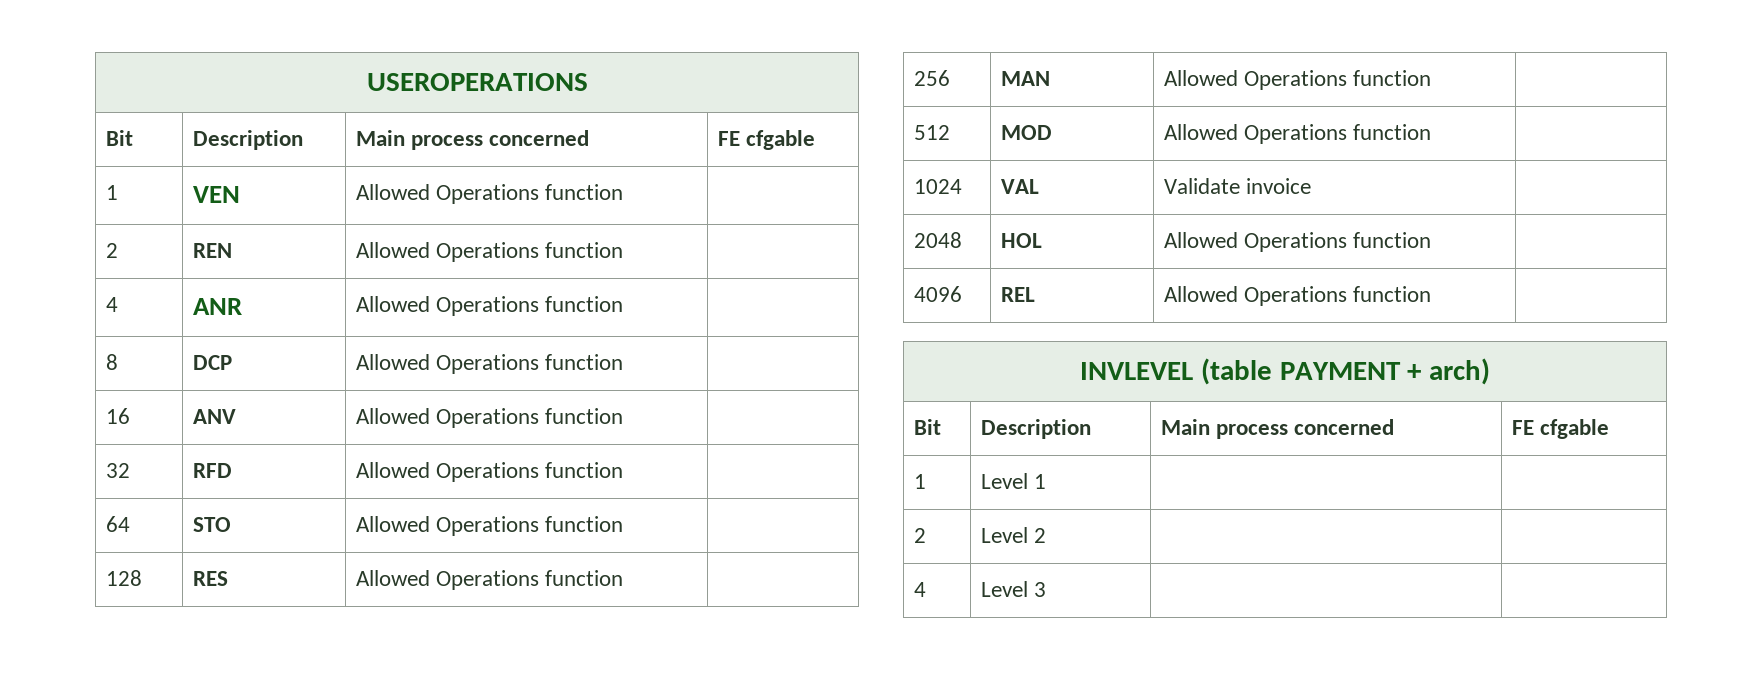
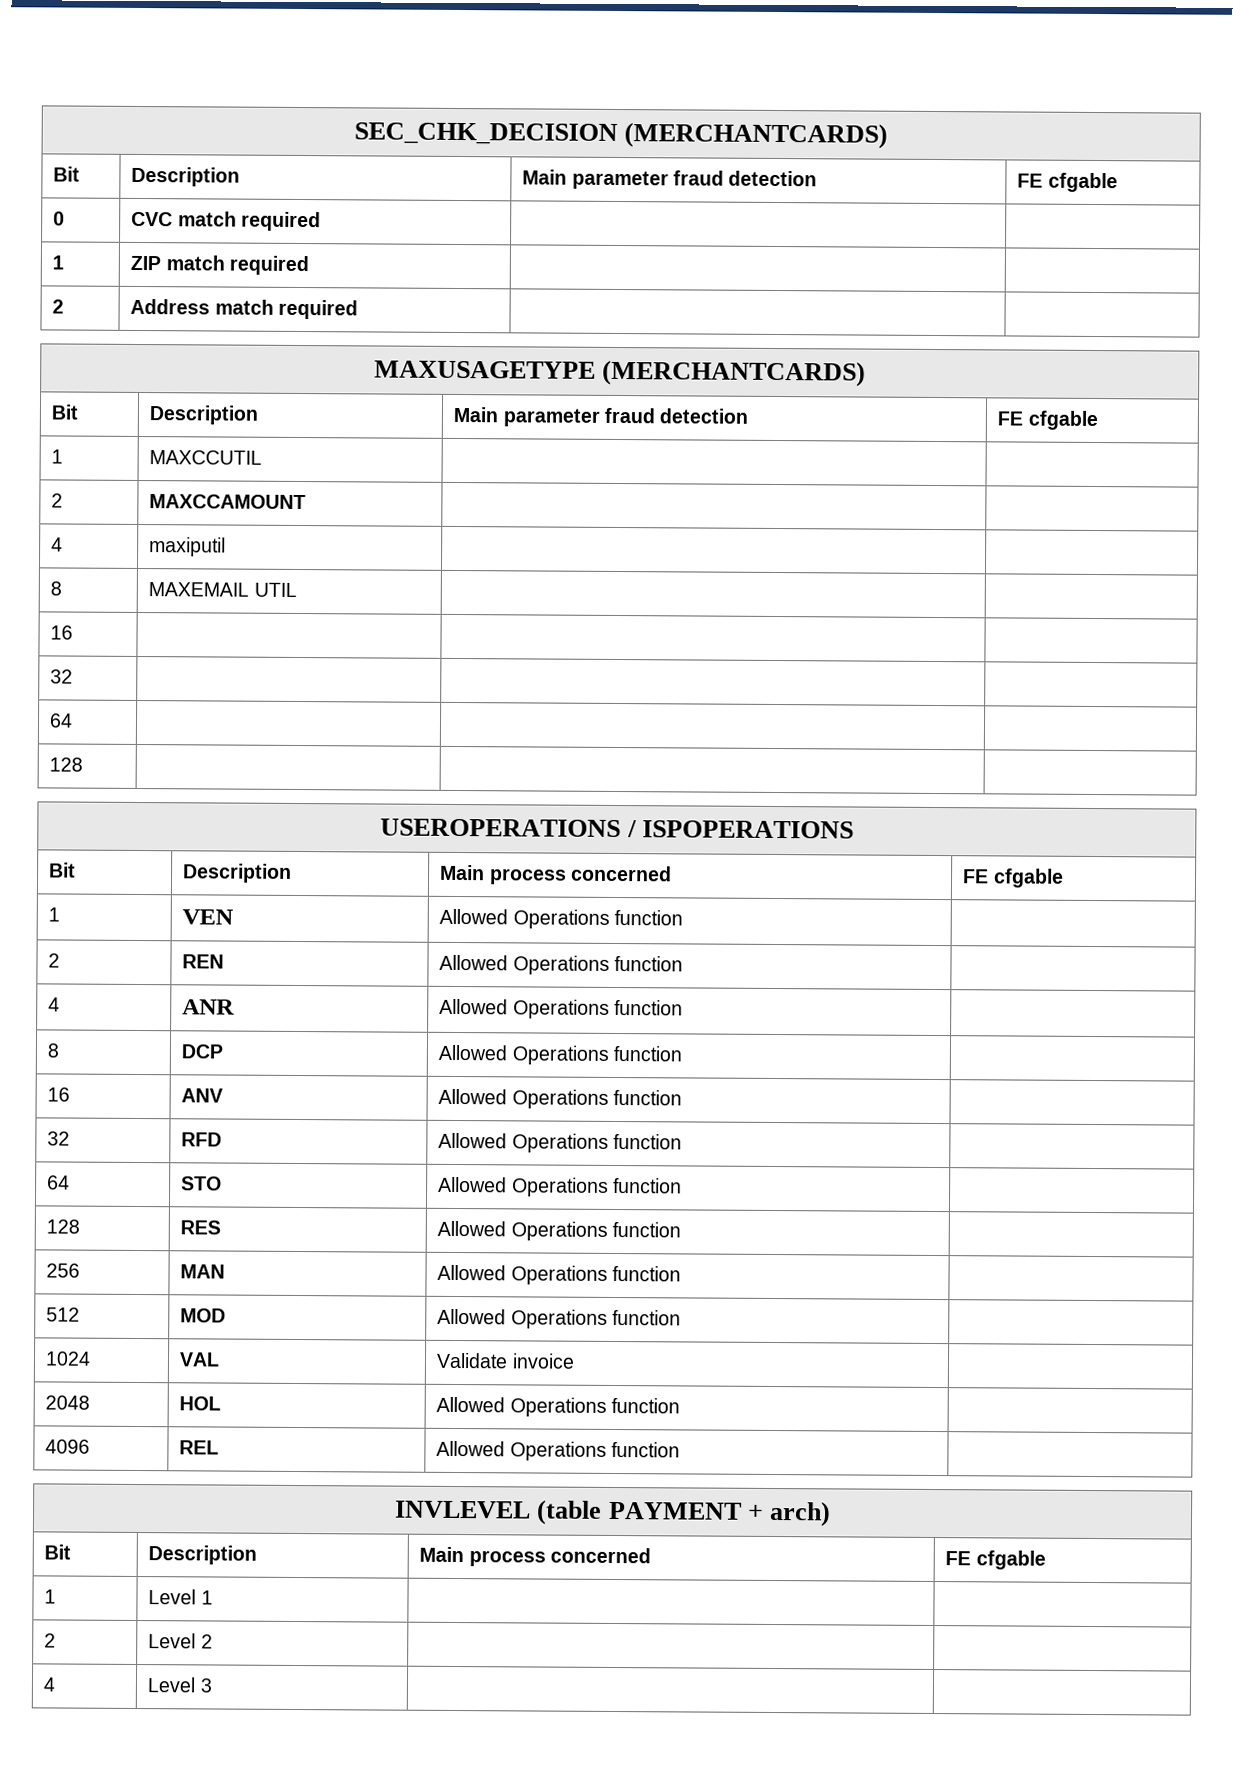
+ SEC_CHK_DECISION (MERCHANTCARDS)
+ Bit | Description | Main parameter fraud detection | FE cfgable
+ 0 | CVC match required | |
+ 1 | ZIP match required | |
+ 2 | Address match required | |
+ MAXUSAGETYPE (MERCHANTCARDS)
+ Bit | Description | Main parameter fraud detection | FE cfgable
+ 1 | MAXCCUTIL | |
+ 2 | MAXCCAMOUNT | |
+ 4 | maxiputil | |
+ 8 | MAXEMAIL UTIL | |
+ 16 | | |
+ 32 | | |
+ 64 | | |
+ 128 | | |
- USEROPERATIONS
+ USEROPERATIONS / ISPOPERATIONS

